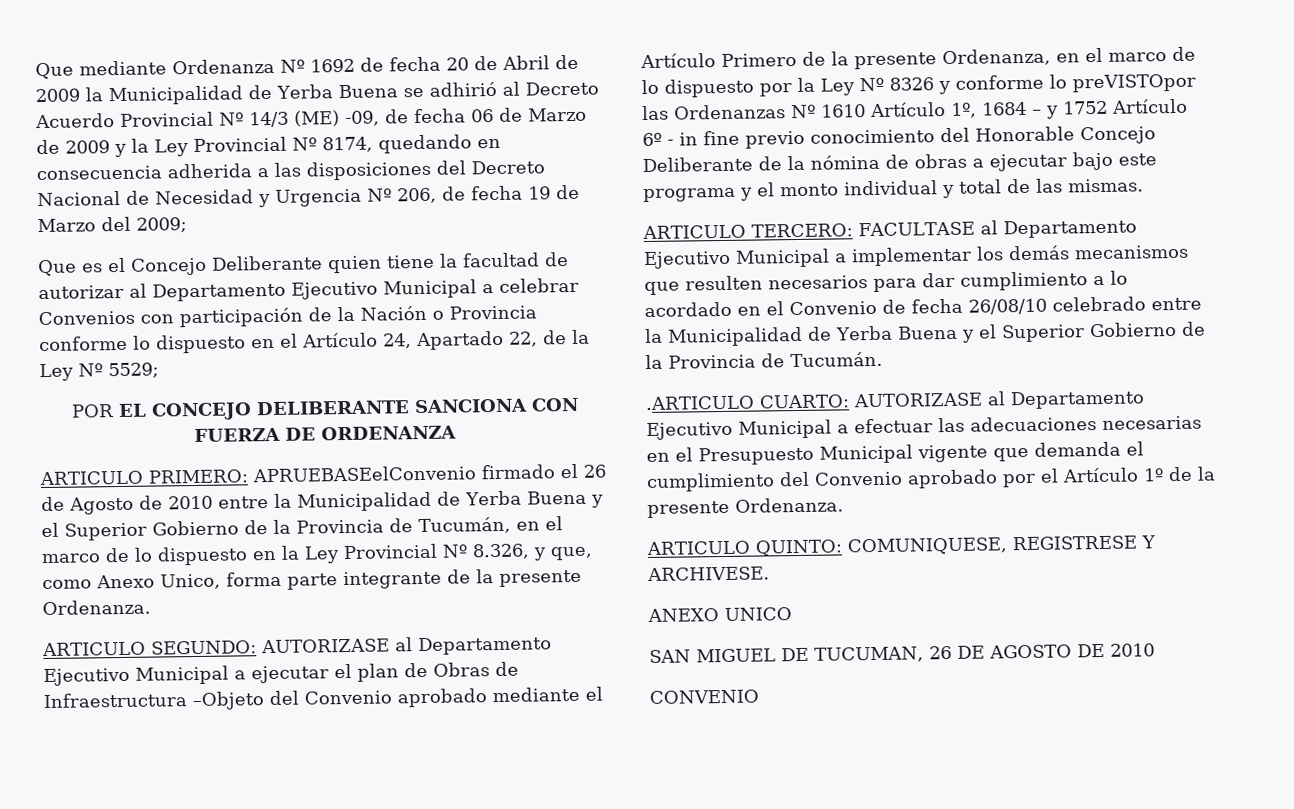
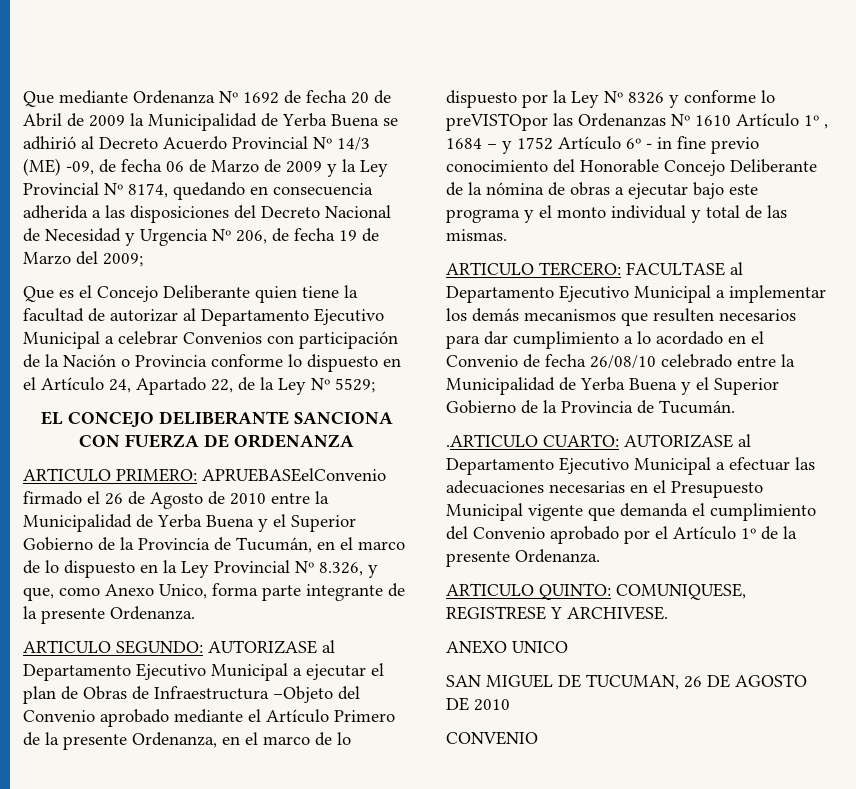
- POR EL CONCEJO DELIBERANTE SANCIONA CON FUERZA DE ORDENANZA
+ EL CONCEJO DELIBERANTE SANCIONA CON FUERZA DE ORDENANZA
- AUTORIZASE al Departamento Ejecutivo Municipal a ejecutar el plan de Obras de Infraestructura –Objeto del Convenio aprobado mediante el Artículo Primero de la presente Ordenanza, en el marco de lo dispuesto por la Ley Nº 8326 y conforme lo preVISTOpor las Ordenanzas Nº 1610 Artículo 1º, 1684 – y 1752 Artículo 6º - in fine previo conocimiento del Honorable Concejo Deliberante de la nómina de obras a ejecutar bajo este programa y el monto individual y total de las mismas.
+ AUTORIZASE al Departamento Ejecutivo Municipal a ejecutar el plan de Obras de Infraestructura –Objeto del Convenio aprobado mediante el Artículo Primero de la presente Ordenanza, en el marco de lo dispuesto por la Ley Nº 8326 y conforme lo preVISTOpor las Ordenanzas Nº 1610 Artículo 1º , 1684 – y 1752 Artículo 6º - in fine previo conocimiento del Honorable Concejo Deliberante de la nómina de obras a ejecutar bajo este programa y el monto individual y total de las mismas.

